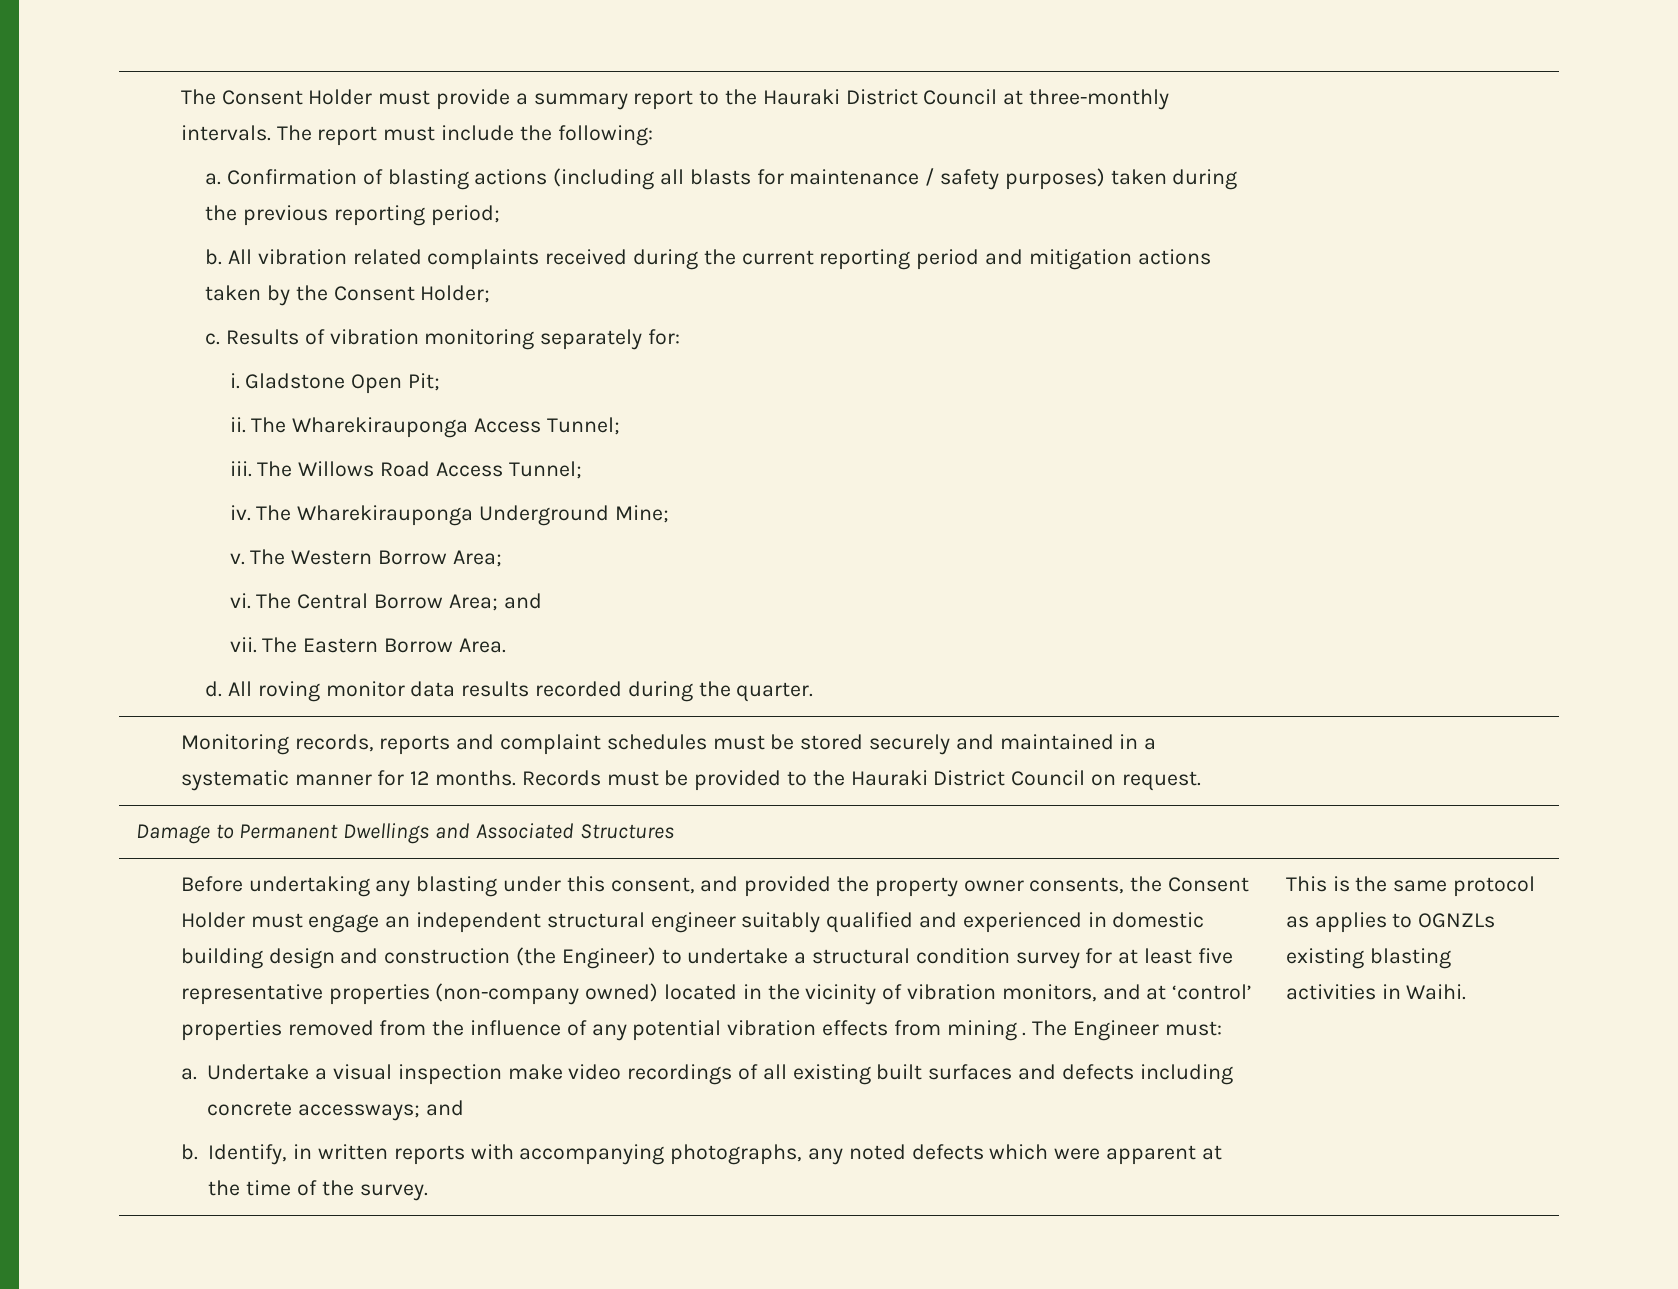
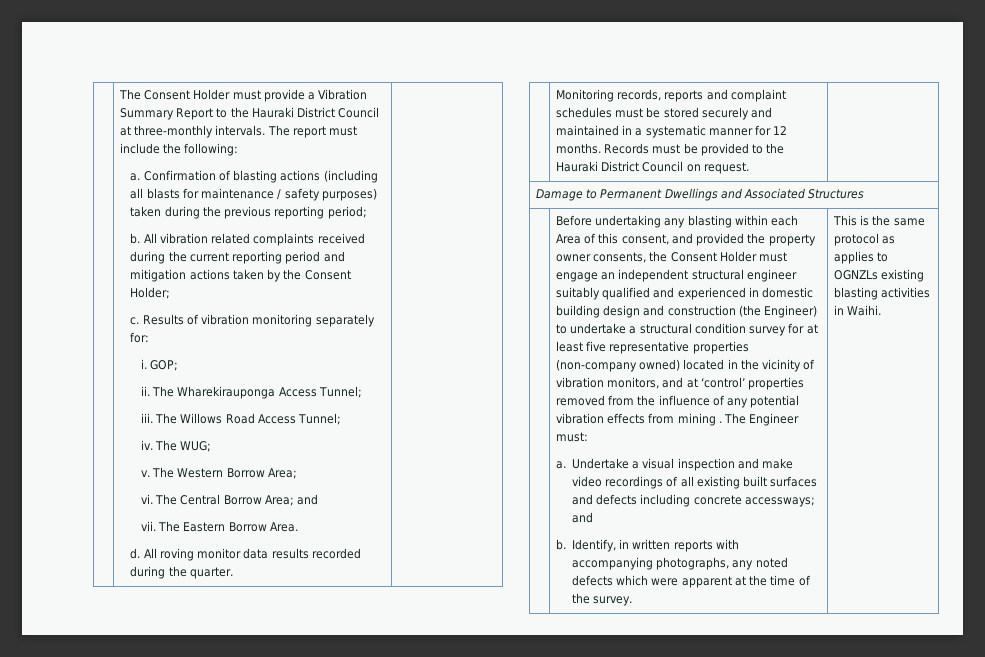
- The Consent Holder must provide a summary report to the Hauraki District Council at three-monthly intervals.
+ The Consent Holder must provide a Vibration Summary Report to the Hauraki District Council at three-monthly intervals.
- Gladstone Open Pit;
+ GOP;
- The Wharekirauponga Underground Mine;
+ The WUG;
- Before undertaking any blasting under this consent, and provided the property owner consents, the Consent Holder must engage an independent structural engineer suitably qualified and experienced in domestic building design and construction (the Engineer) to undertake a structural condition survey for at least five representative properties (non-company owned) located in the vicinity of vibration monitors, and at ‘control’ properties removed from the influence of any potential vibration effects from mining .
+ Before undertaking any blasting within each Area of this consent, and provided the property owner consents, the Consent Holder must engage an independent structural engineer suitably qualified and experienced in domestic building design and construction (the Engineer) to undertake a structural condition survey for at least five representative properties (non-company owned) located in the vicinity of vibration monitors, and at ‘control’ properties removed from the influence of any potential vibration effects from mining .
- Undertake a visual inspection make video recordings of all existing built surfaces and defects including concrete accessways; and
+ Undertake a visual inspection and make video recordings of all existing built surfaces and defects including concrete accessways; and

